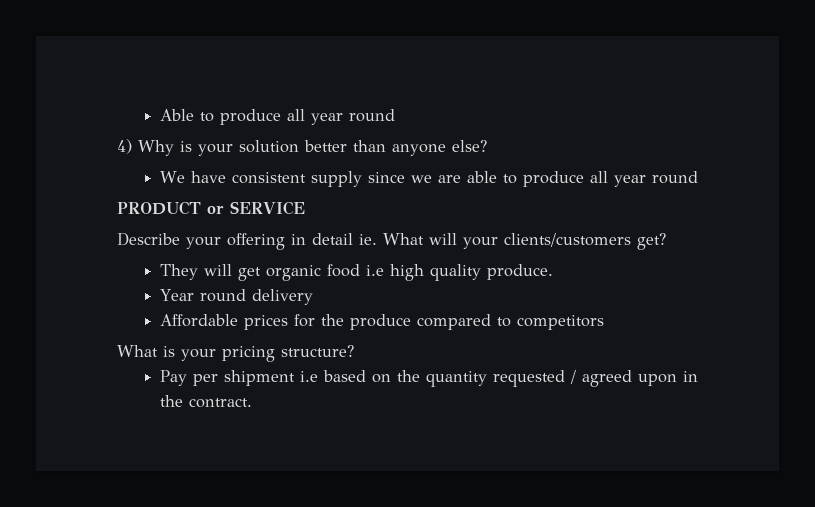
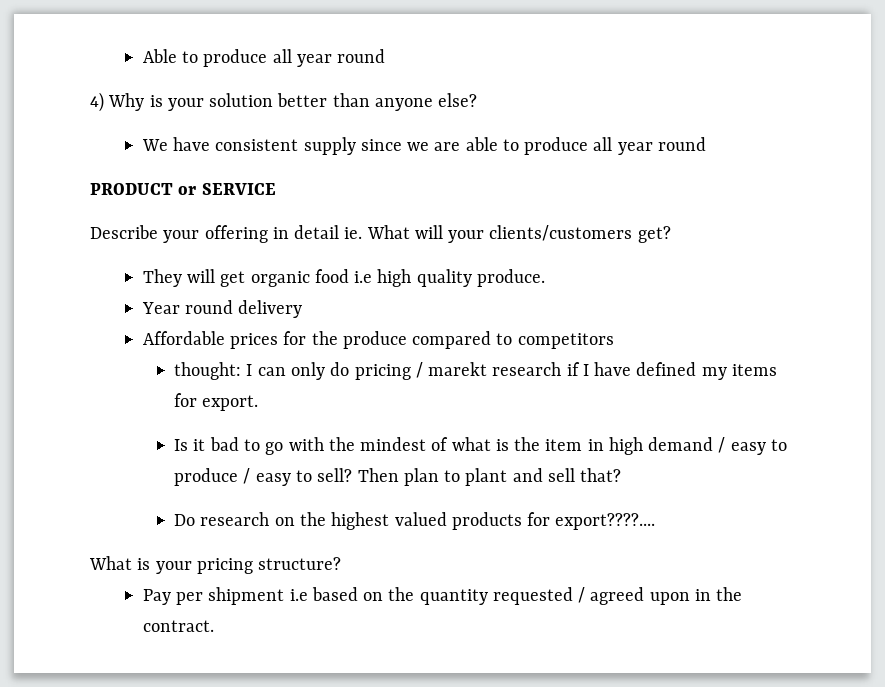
+ thought: I can only do pricing / marekt research if I have defined my items for export.
+ Is it bad to go with the mindest of what is the item in high demand / easy to produce / easy to sell? Then plan to plant and sell that?
+ Do research on the highest valued products for export????....

